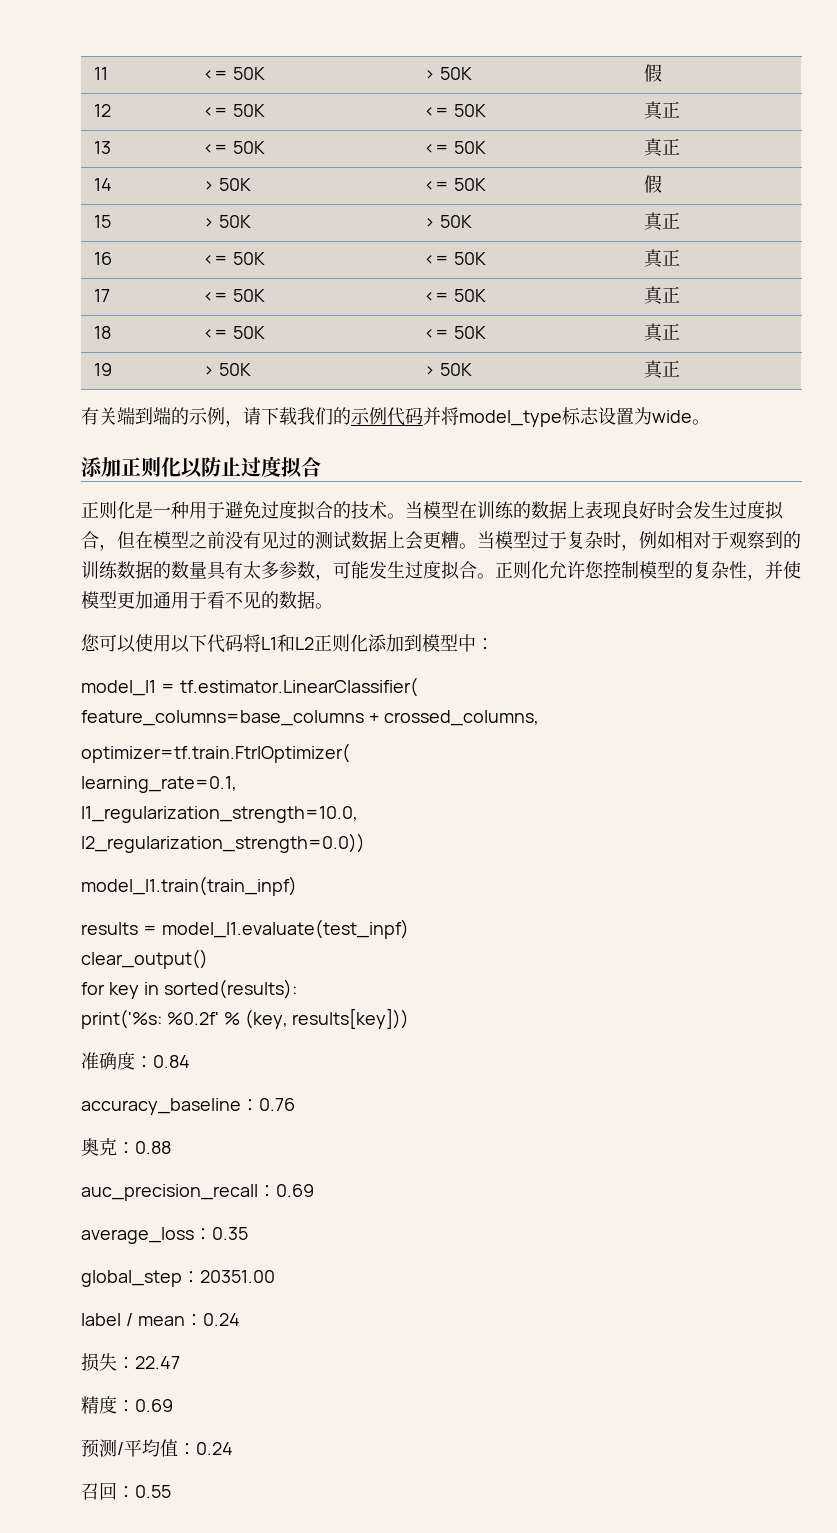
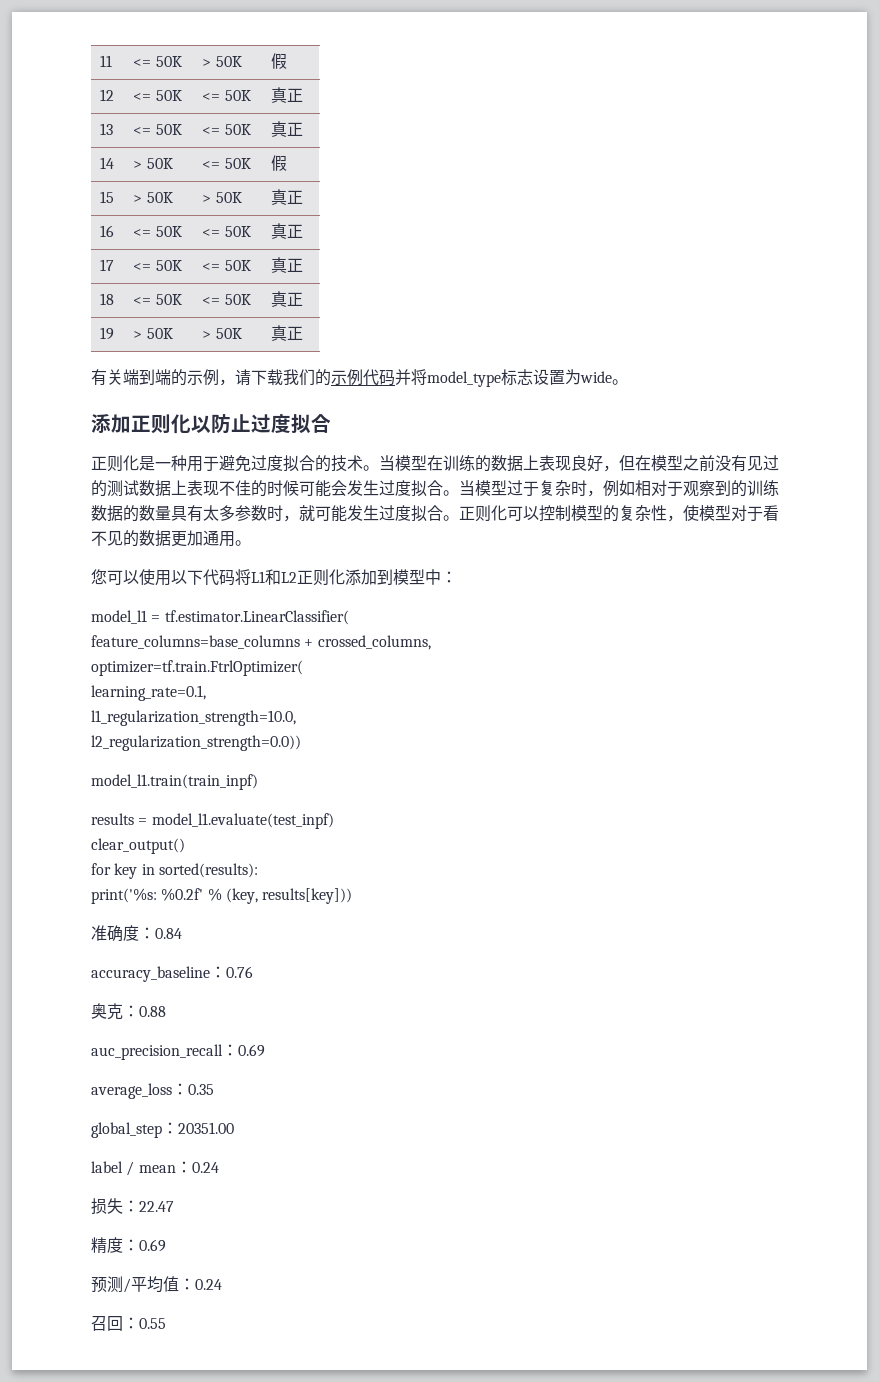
- 当模型在训练的数据上表现良好时会发生过度拟合，但在模型之前没有见过的测试数据上会更糟。
+ 当模型在训练的数据上表现良好，但在模型之前没有见过的测试数据上表现不佳的时候可能会发生过度拟合。
- 当模型过于复杂时，例如相对于观察到的训练数据的数量具有太多参数，可能发生过度拟合。
+ 当模型过于复杂时，例如相对于观察到的训练数据的数量具有太多参数时，就可能发生过度拟合。
- 正则化允许您控制模型的复杂性，并使模型更加通用于看不见的数据。
+ 正则化可以控制模型的复杂性，使模型对于看不见的数据更加通用。

